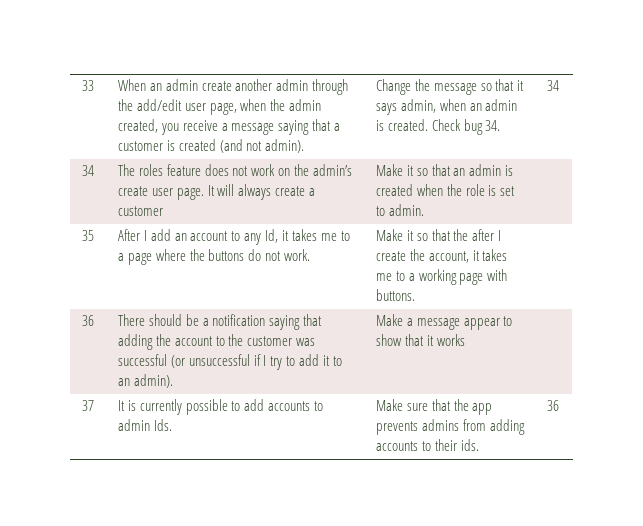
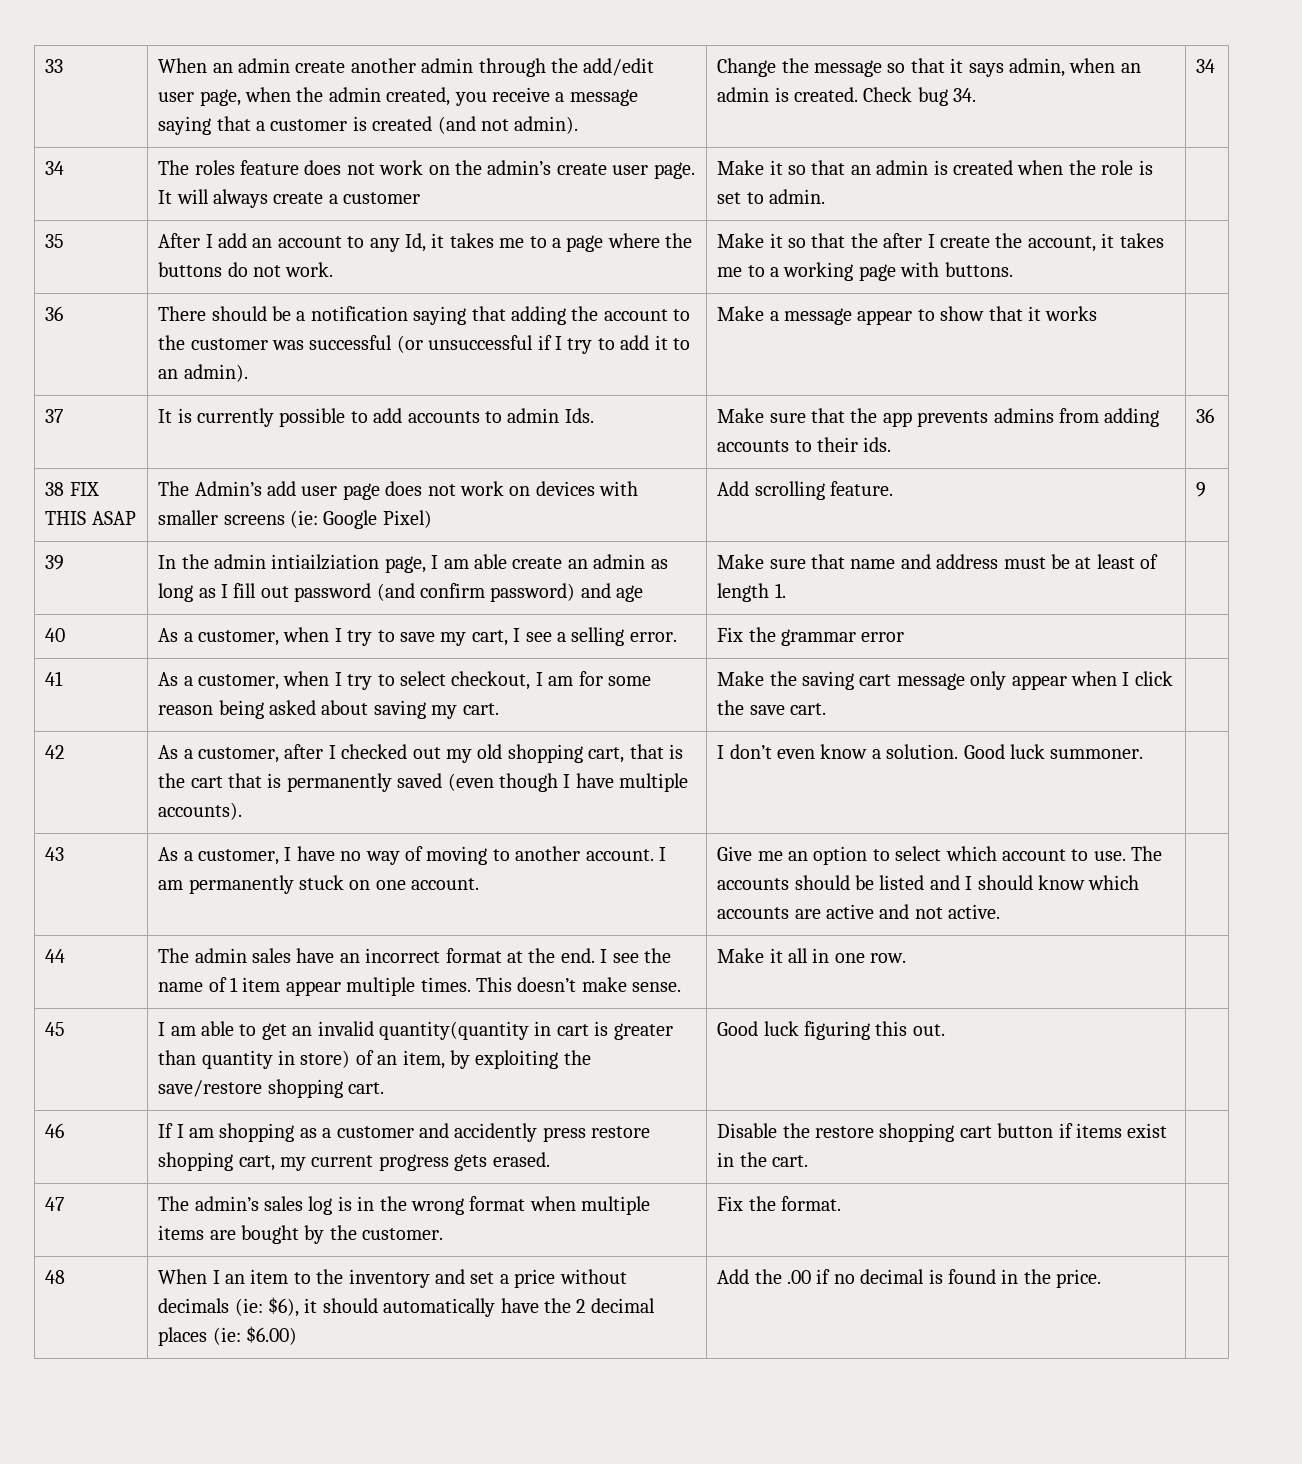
+ 38 FIX THIS ASAP | The Admin’s add user page does not work on devices with smaller screens (ie: Google Pixel) | Add scrolling feature. | 9
+ 39 | In the admin intiailziation page, I am able create an admin as long as I fill out password (and confirm password) and age | Make sure that name and address must be at least of length 1. |
+ 40 | As a customer, when I try to save my cart, I see a selling error. | Fix the grammar error |
+ 41 | As a customer, when I try to select checkout, I am for some reason being asked about saving my cart. | Make the saving cart message only appear when I click the save cart. |
+ 42 | As a customer, after I checked out my old shopping cart, that is the cart that is permanently saved (even though I have multiple accounts). | I don’t even know a solution. Good luck summoner. |
+ 43 | As a customer, I have no way of moving to another account. I am permanently stuck on one account. | Give me an option to select which account to use. The accounts should be listed and I should know which accounts are active and not active. |
+ 44 | The admin sales have an incorrect format at the end. I see the name of 1 item appear multiple times. This doesn’t make sense. | Make it all in one row. |
+ 45 | I am able to get an invalid quantity(quantity in cart is greater than quantity in store) of an item, by exploiting the save/restore shopping cart. | Good luck figuring this out. |
+ 46 | If I am shopping as a customer and accidently press restore shopping cart, my current progress gets erased. | Disable the restore shopping cart button if items exist in the cart. |
+ 47 | The admin’s sales log is in the wrong format when multiple items are bought by the customer. | Fix the format. |
+ 48 | When I an item to the inventory and set a price without decimals (ie: $6), it should automatically have the 2 decimal places (ie: $6.00) | Add the .00 if no decimal is found in the price. |

